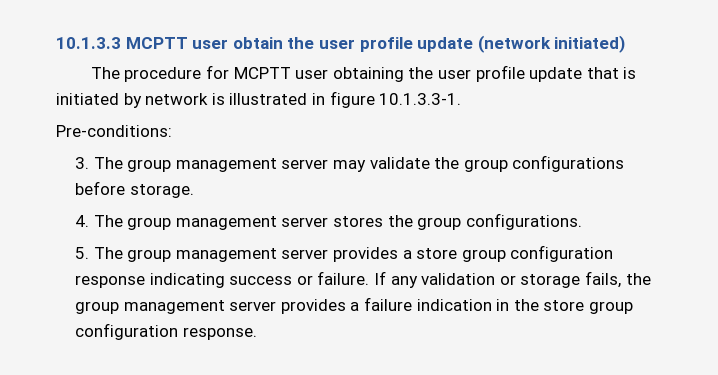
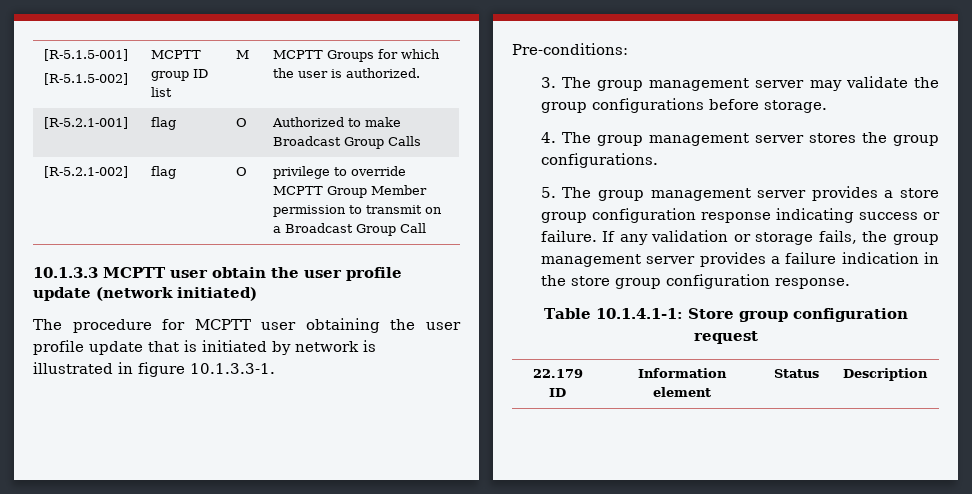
+ [R-5.1.5-001]
+ [R-5.1.5-002] | MCPTT group ID list | M | MCPTT Groups for which the user is authorized.
+ [R-5.2.1-001] | flag | O | Authorized to make Broadcast Group Calls
+ [R-5.2.1-002] | flag | O | privilege to override MCPTT Group Member permission to transmit on a Broadcast Group Call
+ Table 10.1.4.1-1: Store group configuration request
+ 22.179 ID | Information element | Status | Description

